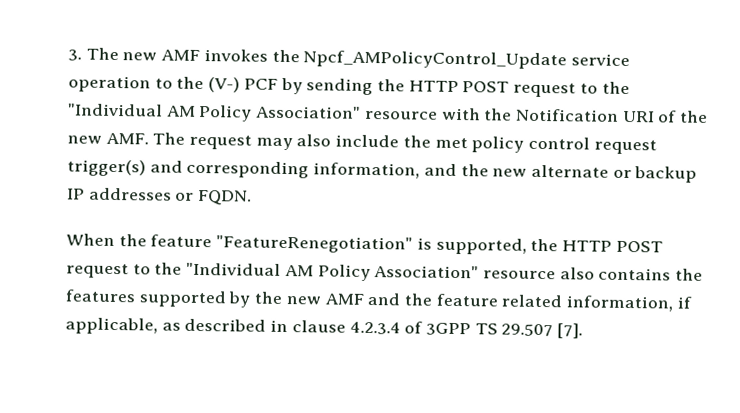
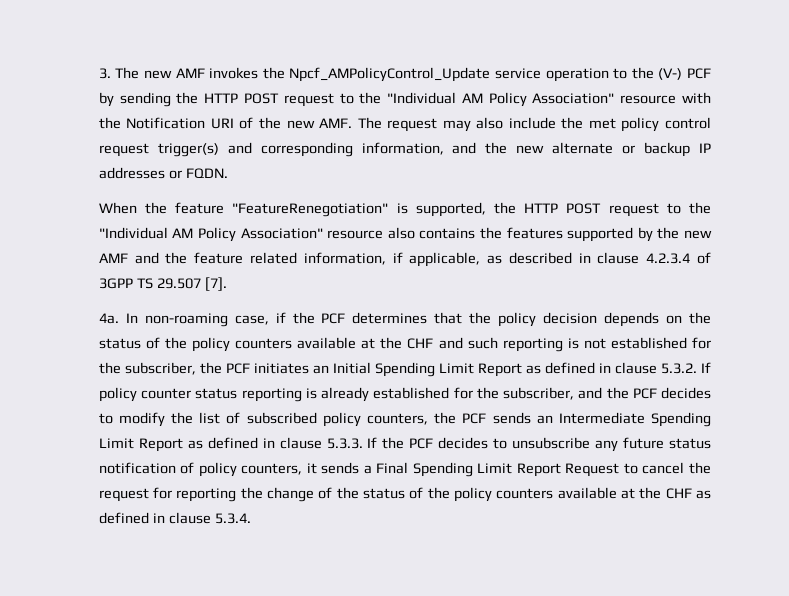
+ 4a. In non-roaming case, if the PCF determines that the policy decision depends on the status of the policy counters available at the CHF and such reporting is not established for the subscriber, the PCF initiates an Initial Spending Limit Report as defined in clause 5.3.2. If policy counter status reporting is already established for the subscriber, and the PCF decides to modify the list of subscribed policy counters, the PCF sends an Intermediate Spending Limit Report as defined in clause 5.3.3. If the PCF decides to unsubscribe any future status notification of policy counters, it sends a Final Spending Limit Report Request to cancel the request for reporting the change of the status of the policy counters available at the CHF as defined in clause 5.3.4.

